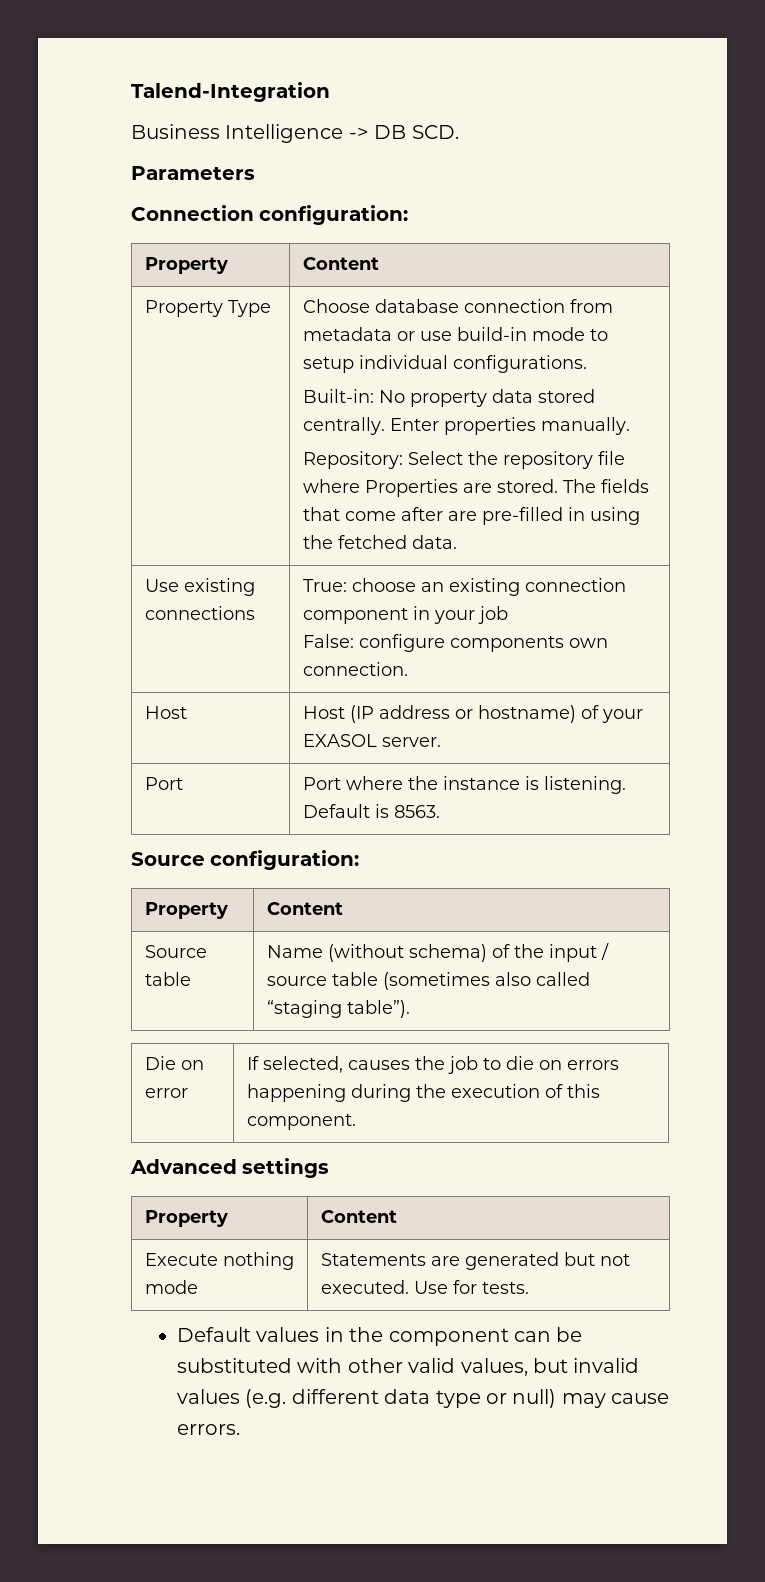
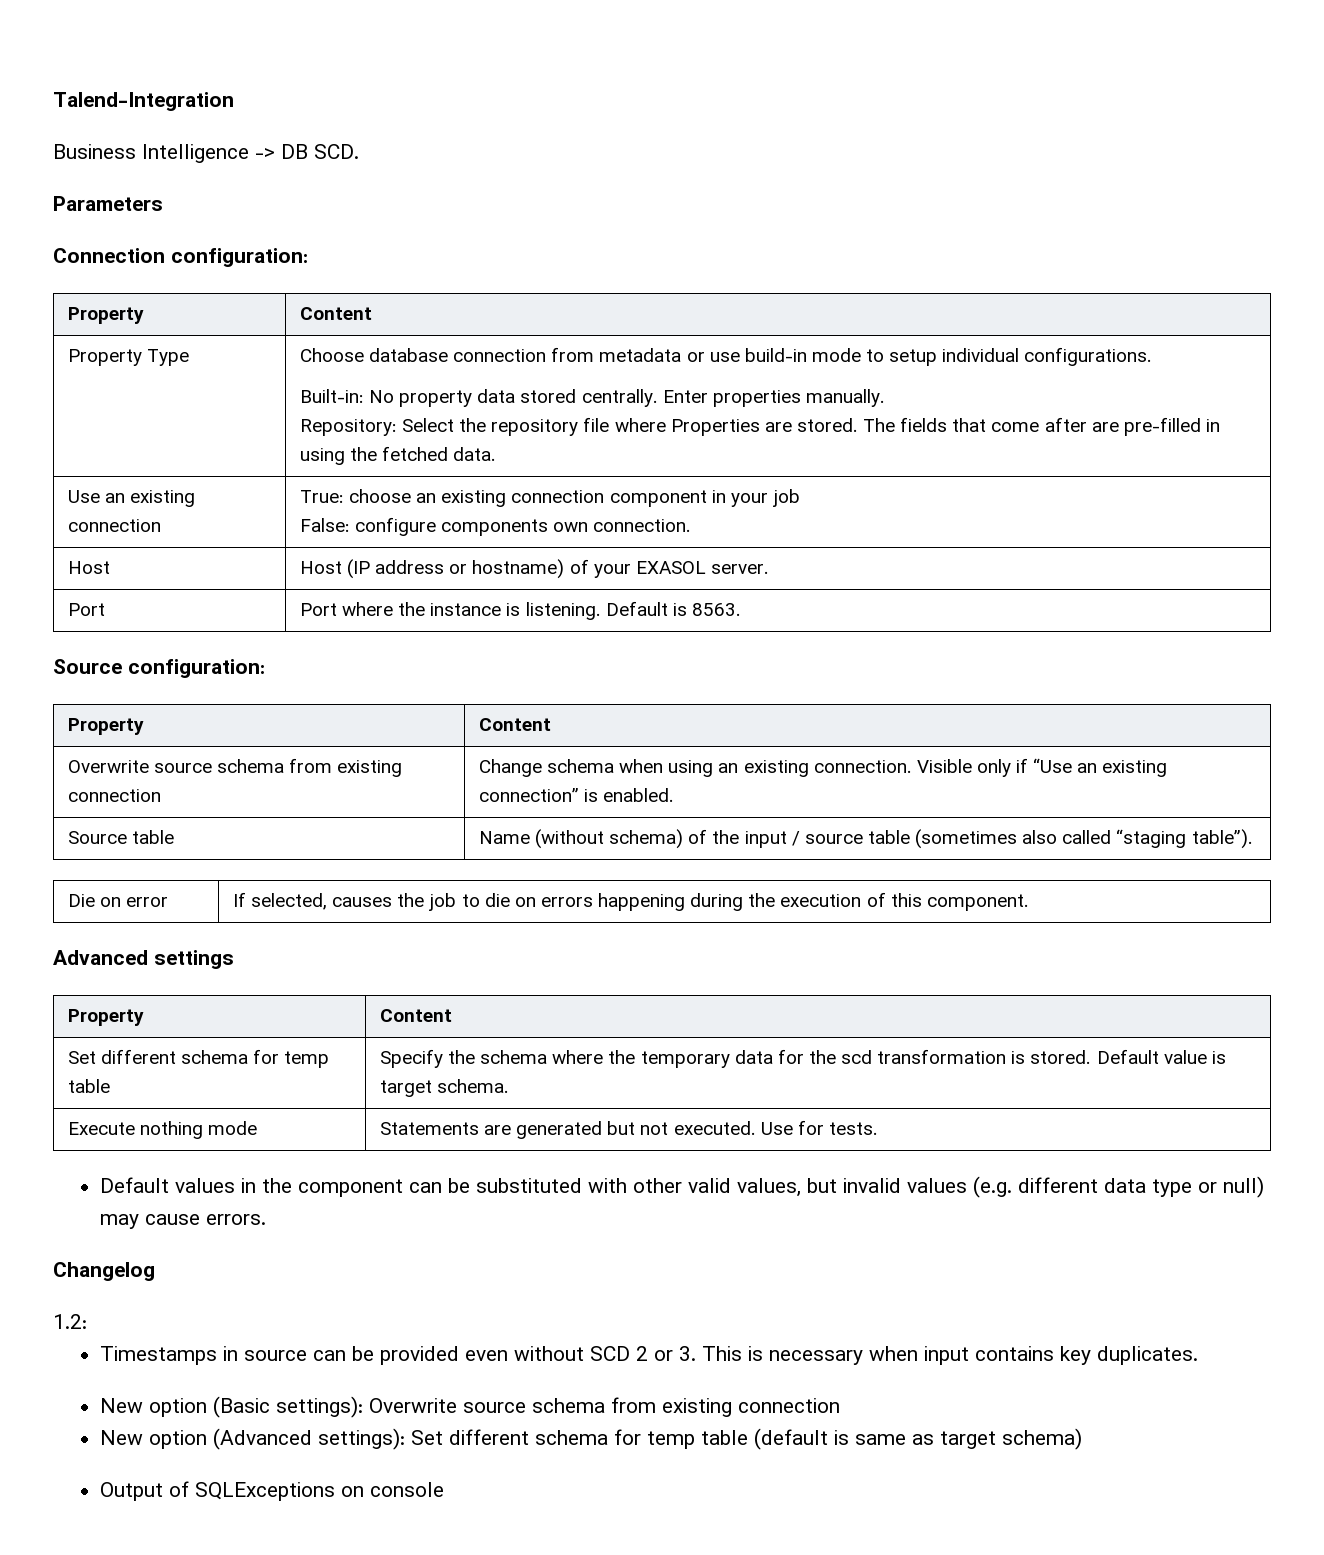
- Use existing connections | True: choose an existing connection component in your job
+ Use an existing connection | True: choose an existing connection component in your job
+ Overwrite source schema from existing connection | Change schema when using an existing connection. Visible only if “Use an existing connection” is enabled.
+ Set different schema for temp table | Specify the schema where the temporary data for the scd transformation is stored. Default value is target schema.
+ Changelog
+ 1.2:
+ Timestamps in source can be provided even without SCD 2 or 3. This is necessary when input contains key duplicates.
+ New option (Basic settings): Overwrite source schema from existing connection
+ New option (Advanced settings): Set different schema for temp table (default is same as target schema)
+ Output of SQLExceptions on console

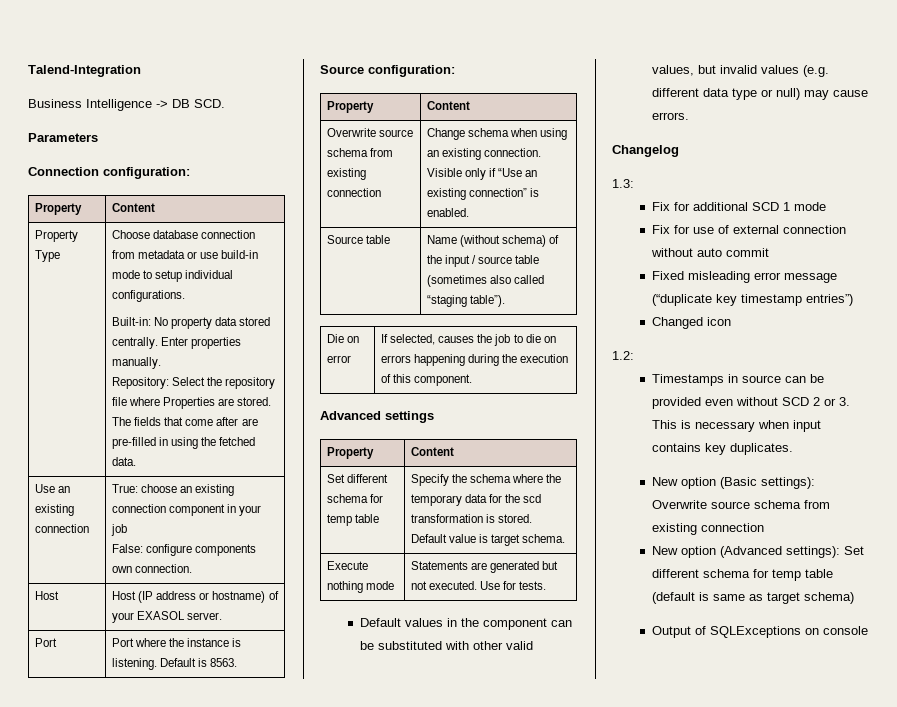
+ 1.3:
+ Fix for additional SCD 1 mode
+ Fix for use of external connection without auto commit
+ Fixed misleading error message (“duplicate key timestamp entries”)
+ Changed icon

